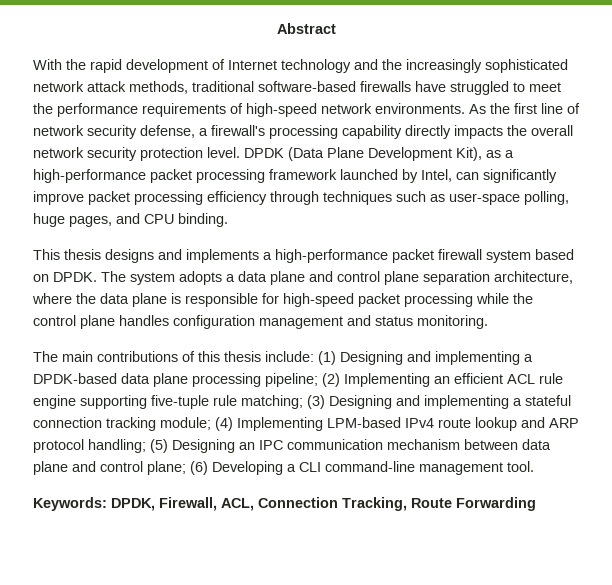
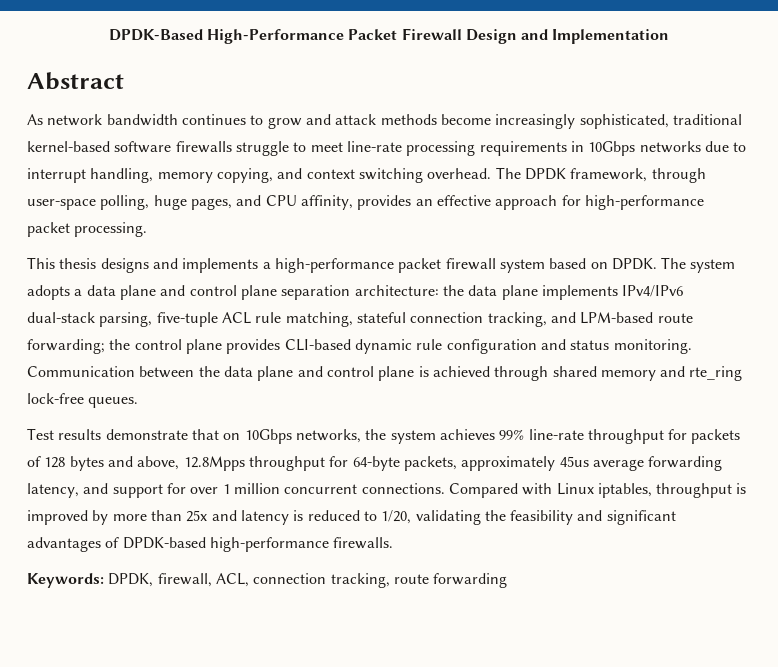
+ DPDK-Based High-Performance Packet Firewall Design and Implementation
  Abstract
- With the rapid development of Internet technology and the increasingly sophisticated network attack methods, traditional software-based firewalls have struggled to meet the performance requirements of high-speed network environments. As the first line of network security defense, a firewall's processing capability directly impacts the overall network security protection level. DPDK (Data Plane Development Kit), as a high-performance packet processing framework launched by Intel, can significantly improve packet processing efficiency through techniques such as user-space polling, huge pages, and CPU binding.
+ As network bandwidth continues to grow and attack methods become increasingly sophisticated, traditional kernel-based software firewalls struggle to meet line-rate processing requirements in 10Gbps networks due to interrupt handling, memory copying, and context switching overhead. The DPDK framework, through user-space polling, huge pages, and CPU affinity, provides an effective approach for high-performance packet processing.
- The system adopts a data plane and control plane separation architecture, where the data plane is responsible for high-speed packet processing while the control plane handles configuration management and status monitoring.
- The main contributions of this thesis include: (1) Designing and implementing a DPDK-based data plane processing pipeline; (2) Implementing an efficient ACL rule engine supporting five-tuple rule matching; (3) Designing and implementing a stateful connection tracking module; (4) Implementing LPM-based IPv4 route lookup and ARP protocol handling; (5) Designing an IPC communication mechanism between data plane and control plane; (6) Developing a CLI command-line management tool.
- Keywords: DPDK, Firewall, ACL, Connection Tracking, Route Forwarding
+ The system adopts a data plane and control plane separation architecture: the data plane implements IPv4/IPv6 dual-stack parsing, five-tuple ACL rule matching, stateful connection tracking, and LPM-based route forwarding; the control plane provides CLI-based dynamic rule configuration and status monitoring. Communication between the data plane and control plane is achieved through shared memory and rte_ring lock-free queues.
+ Test results demonstrate that on 10Gbps networks, the system achieves 99% line-rate throughput for packets of 128 bytes and above, 12.8Mpps throughput for 64-byte packets, approximately 45us average forwarding latency, and support for over 1 million concurrent connections. Compared with Linux iptables, throughput is improved by more than 25x and latency is reduced to 1/20, validating the feasibility and significant advantages of DPDK-based high-performance firewalls.
+ Keywords: DPDK, firewall, ACL, connection tracking, route forwarding

